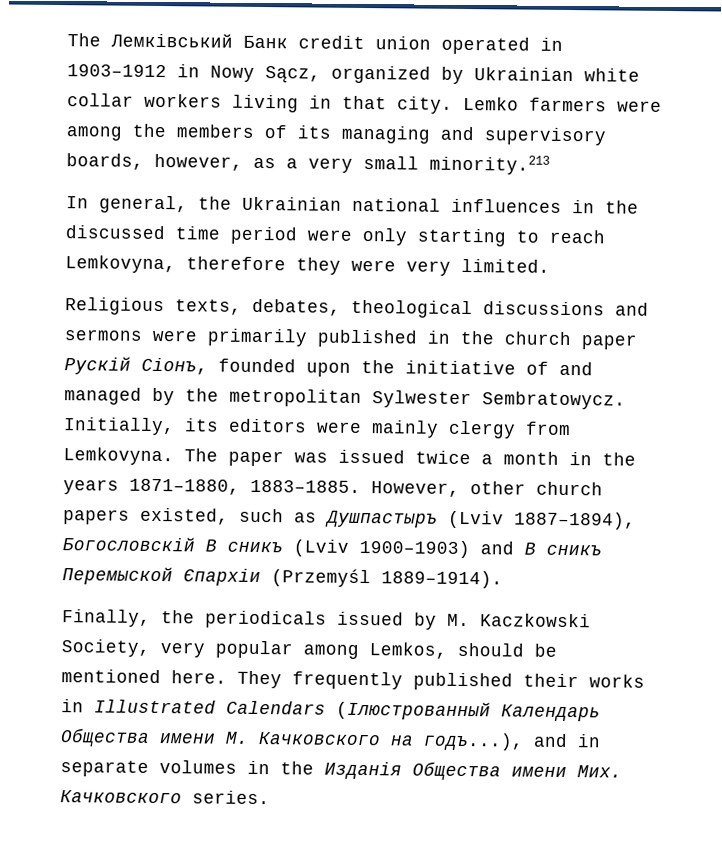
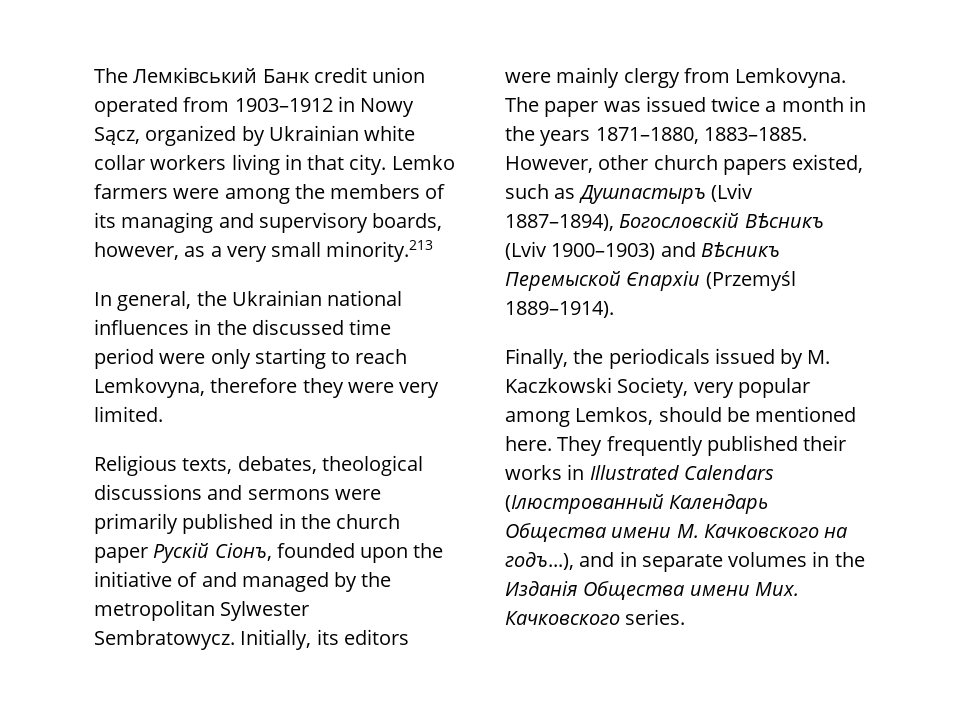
- The Лемківський Банк credit union operated in 1903–1912 in Nowy Sącz, organized by Ukrainian white collar workers living in that city.
+ The Лемківський Банк credit union operated from 1903–1912 in Nowy Sącz, organized by Ukrainian white collar workers living in that city.
- However, other church papers existed, such as Душпастыръ (Lviv 1887–1894), Богословскій В сникъ (Lviv 1900–1903) and В сникъ Перемыской Єпархiи (Przemyśl 1889–1914).
+ However, other church papers existed, such as Душпастыръ (Lviv 1887–1894), Богословскій ВѢсникъ (Lviv 1900–1903) and ВѢсникъ Перемыской Єпархiи (Przemyśl 1889–1914).

